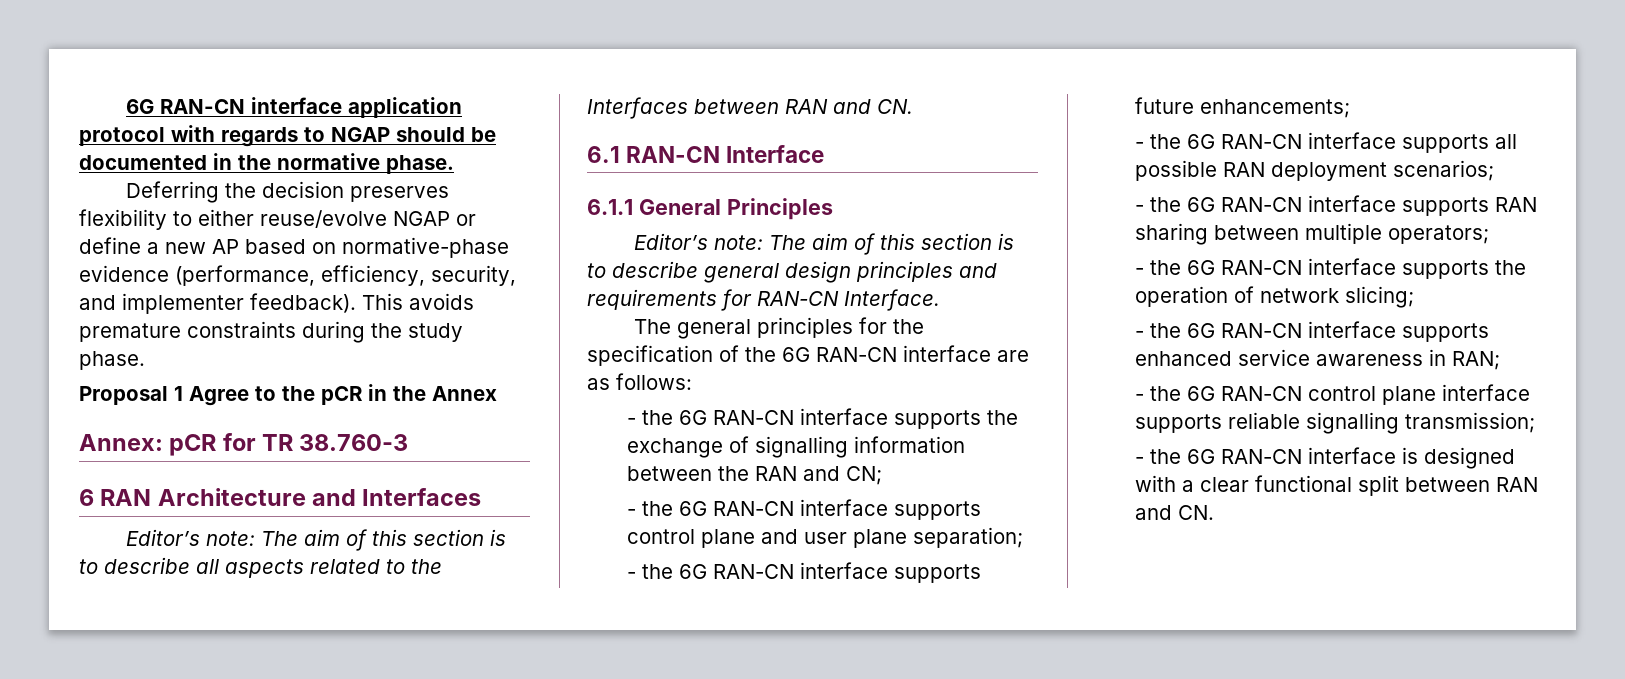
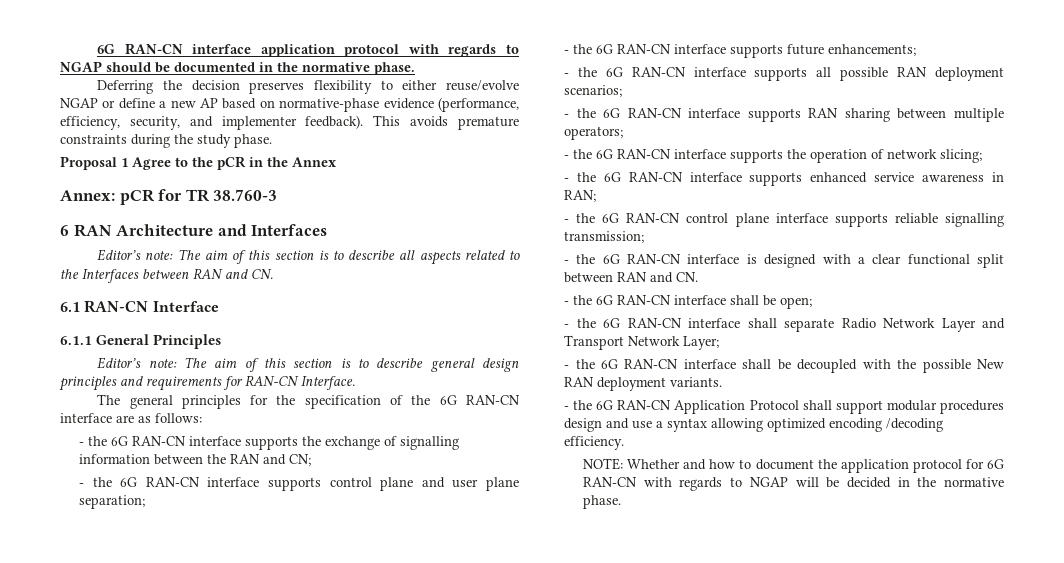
+ - the 6G RAN-CN interface shall be open;
+ - the 6G RAN-CN interface shall separate Radio Network Layer and Transport Network Layer;
+ - the 6G RAN-CN interface shall be decoupled with the possible New RAN deployment variants.
+ - the 6G RAN-CN Application Protocol shall support modular procedures design and use a syntax allowing optimized encoding /decoding efficiency.
+ NOTE: Whether and how to document the application protocol for 6G RAN-CN with regards to NGAP will be decided in the normative phase.

